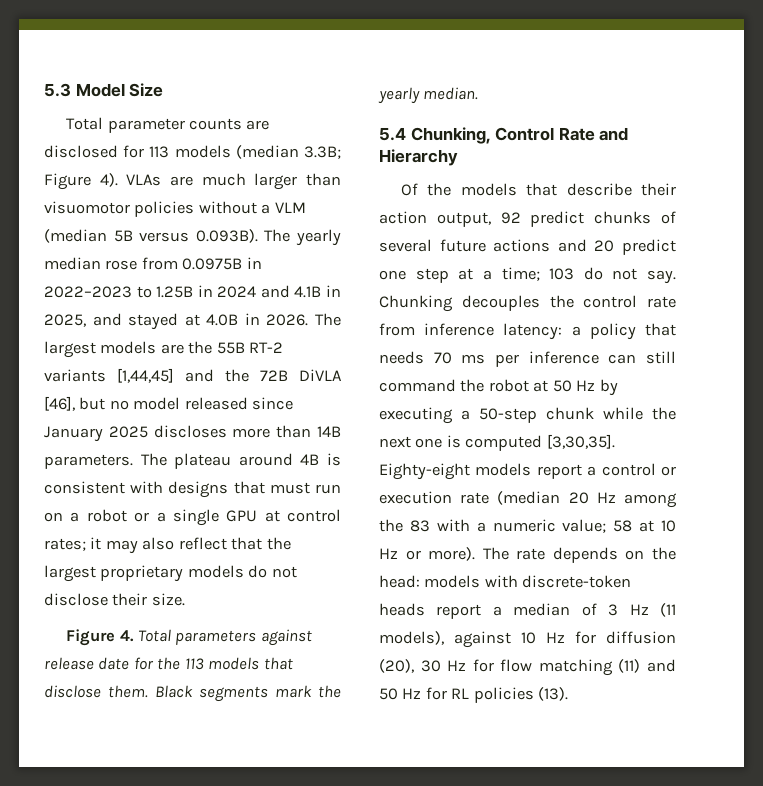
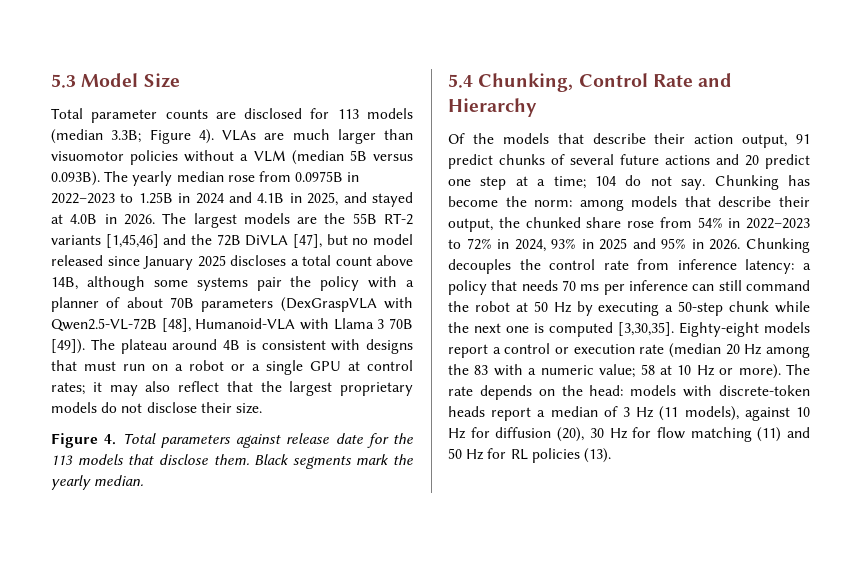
- The largest models are the 55B RT-2 variants [1,44,45] and the 72B DiVLA [46], but no model released since January 2025 discloses more than 14B parameters.
+ The largest models are the 55B RT-2 variants [1,45,46] and the 72B DiVLA [47], but no model released since January 2025 discloses a total count above 14B, although some systems pair the policy with a planner of about 70B parameters (DexGraspVLA with Qwen2.5-VL-72B [48], Humanoid-VLA with Llama 3 70B [49]).
- Of the models that describe their action output, 92 predict chunks of several future actions and 20 predict one step at a time; 103 do not say.
+ Of the models that describe their action output, 91 predict chunks of several future actions and 20 predict one step at a time; 104 do not say.
- Chunking decouples the control rate from inference latency: a policy that needs 70 ms per inference can still command the robot at 50 Hz by executing a 50-step chunk while the next one is computed [3,30,35].
+ Chunking has become the norm: among models that describe their output, the chunked share rose from 54% in 2022–2023 to 72% in 2024, 93% in 2025 and 95% in 2026. Chunking decouples the control rate from inference latency: a policy that needs 70 ms per inference can still command the robot at 50 Hz by executing a 50-step chunk while the next one is computed [3,30,35].

